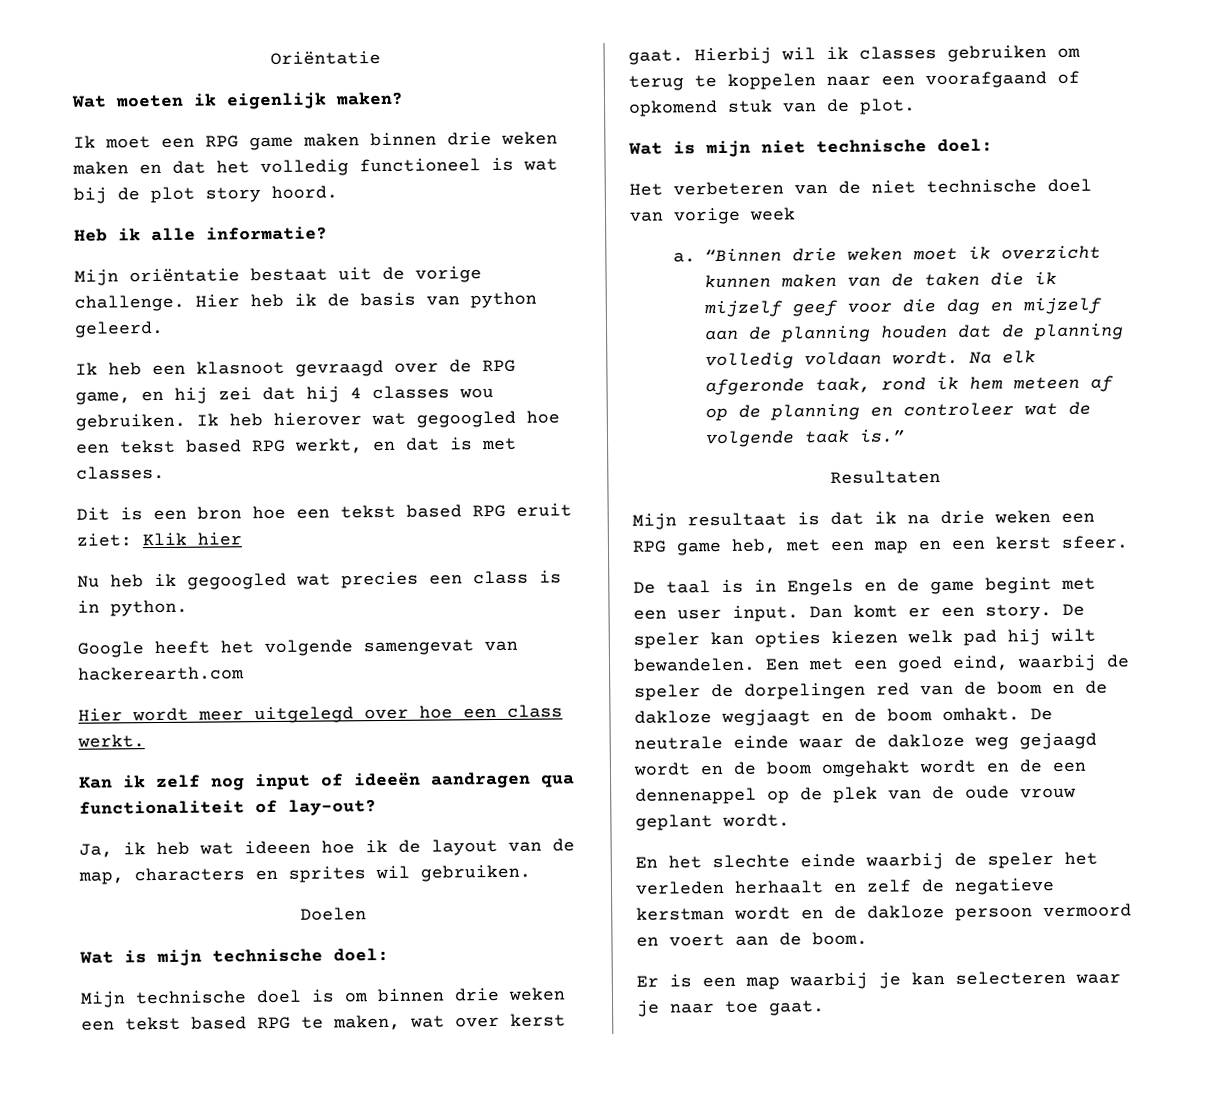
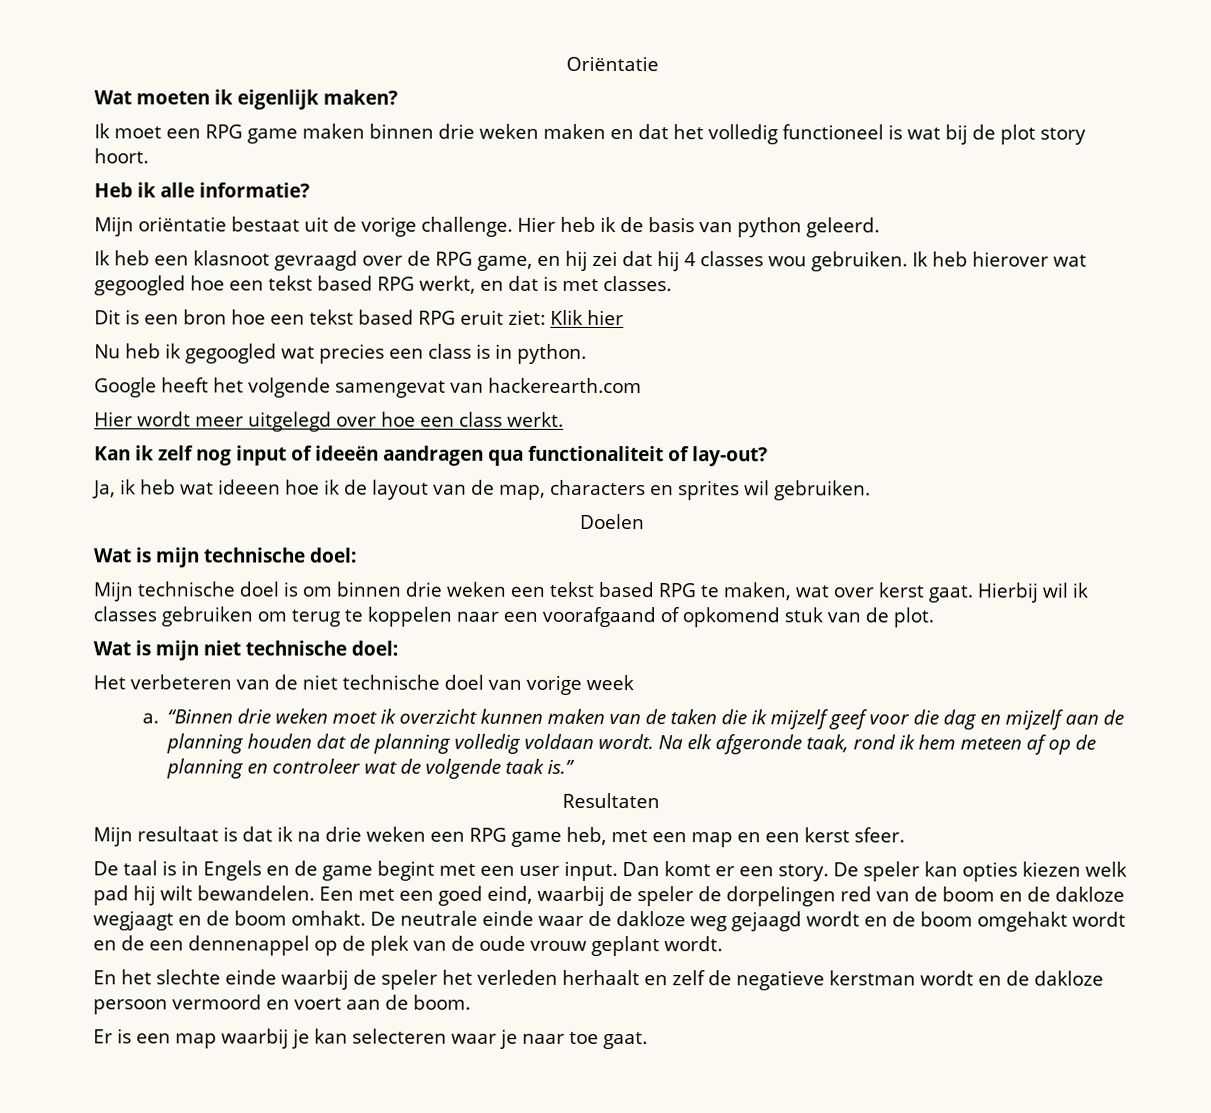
- Ik moet een RPG game maken binnen drie weken maken en dat het volledig functioneel is wat bij de plot story hoord.
+ Ik moet een RPG game maken binnen drie weken maken en dat het volledig functioneel is wat bij de plot story hoort.

